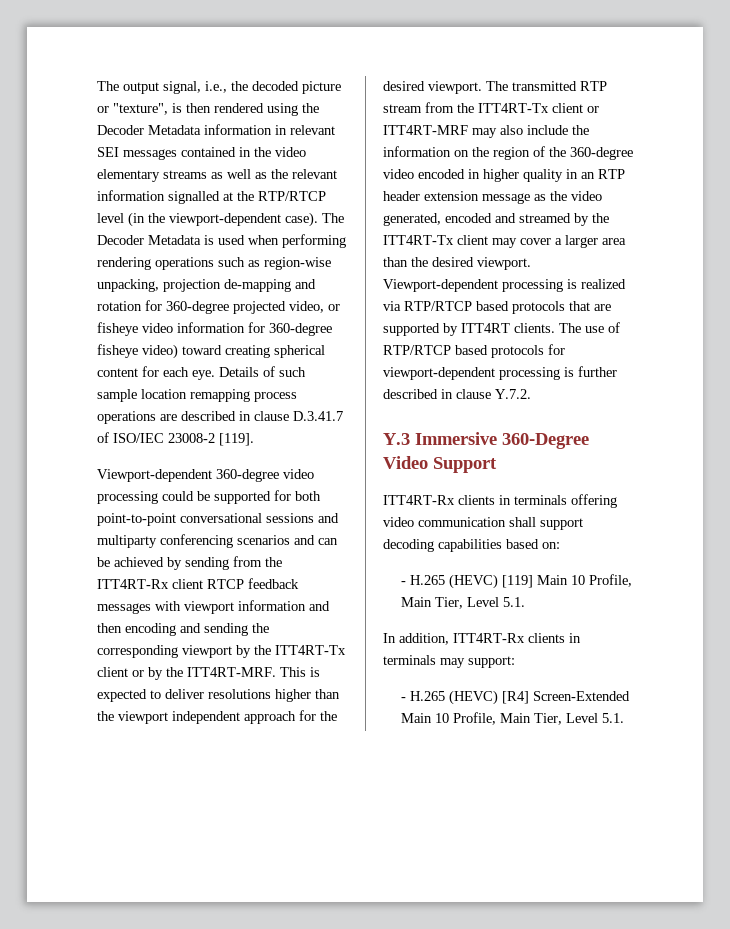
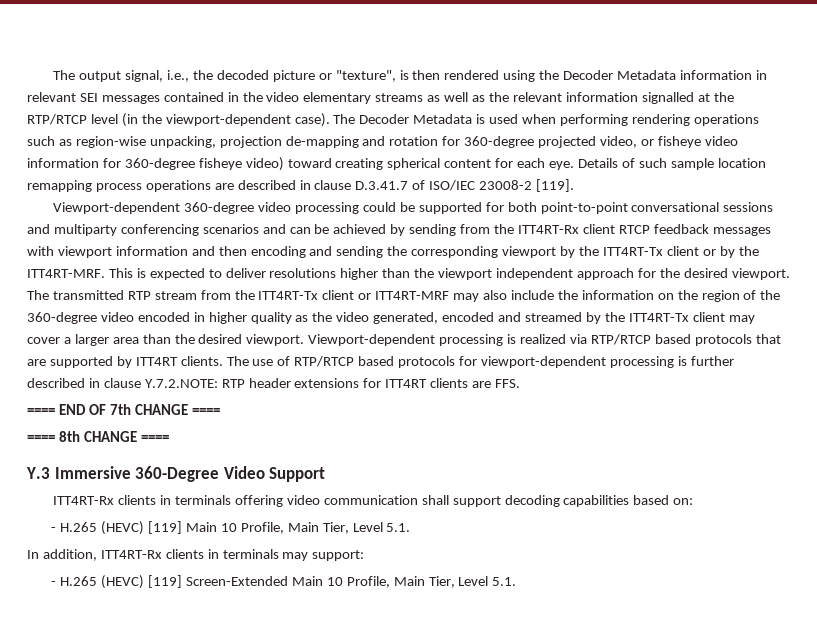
- The transmitted RTP stream from the ITT4RT-Tx client or ITT4RT-MRF may also include the information on the region of the 360-degree video encoded in higher quality in an RTP header extension message as the video generated, encoded and streamed by the ITT4RT-Tx client may cover a larger area than the desired viewport.
+ The transmitted RTP stream from the ITT4RT-Tx client or ITT4RT-MRF may also include the information on the region of the 360-degree video encoded in higher quality as the video generated, encoded and streamed by the ITT4RT-Tx client may cover a larger area than the desired viewport.
- The use of RTP/RTCP based protocols for viewport-dependent processing is further described in clause Y.7.2.
+ The use of RTP/RTCP based protocols for viewport-dependent processing is further described in clause Y.7.2.NOTE: RTP header extensions for ITT4RT clients are FFS.
+ ==== END OF 7th CHANGE ====
+ ==== 8th CHANGE ====
- - H.265 (HEVC) [R4] Screen-Extended Main 10 Profile, Main Tier, Level 5.1.
+ - H.265 (HEVC) [119] Screen-Extended Main 10 Profile, Main Tier, Level 5.1.

